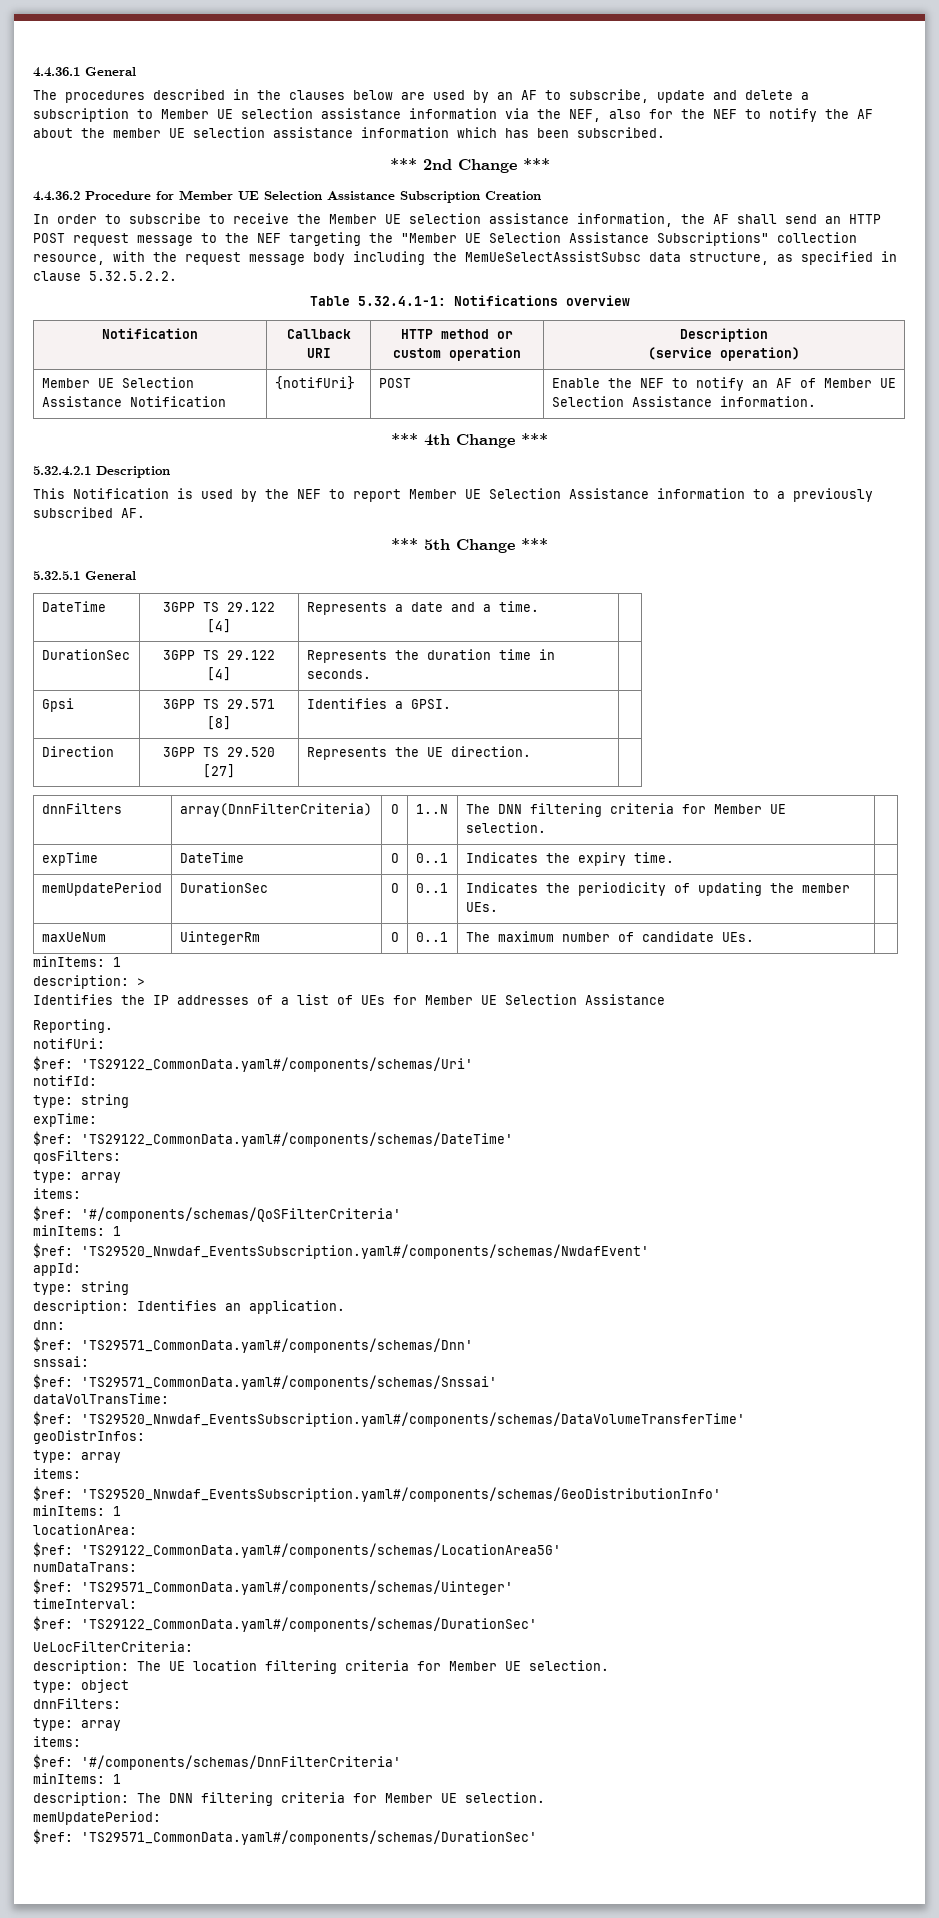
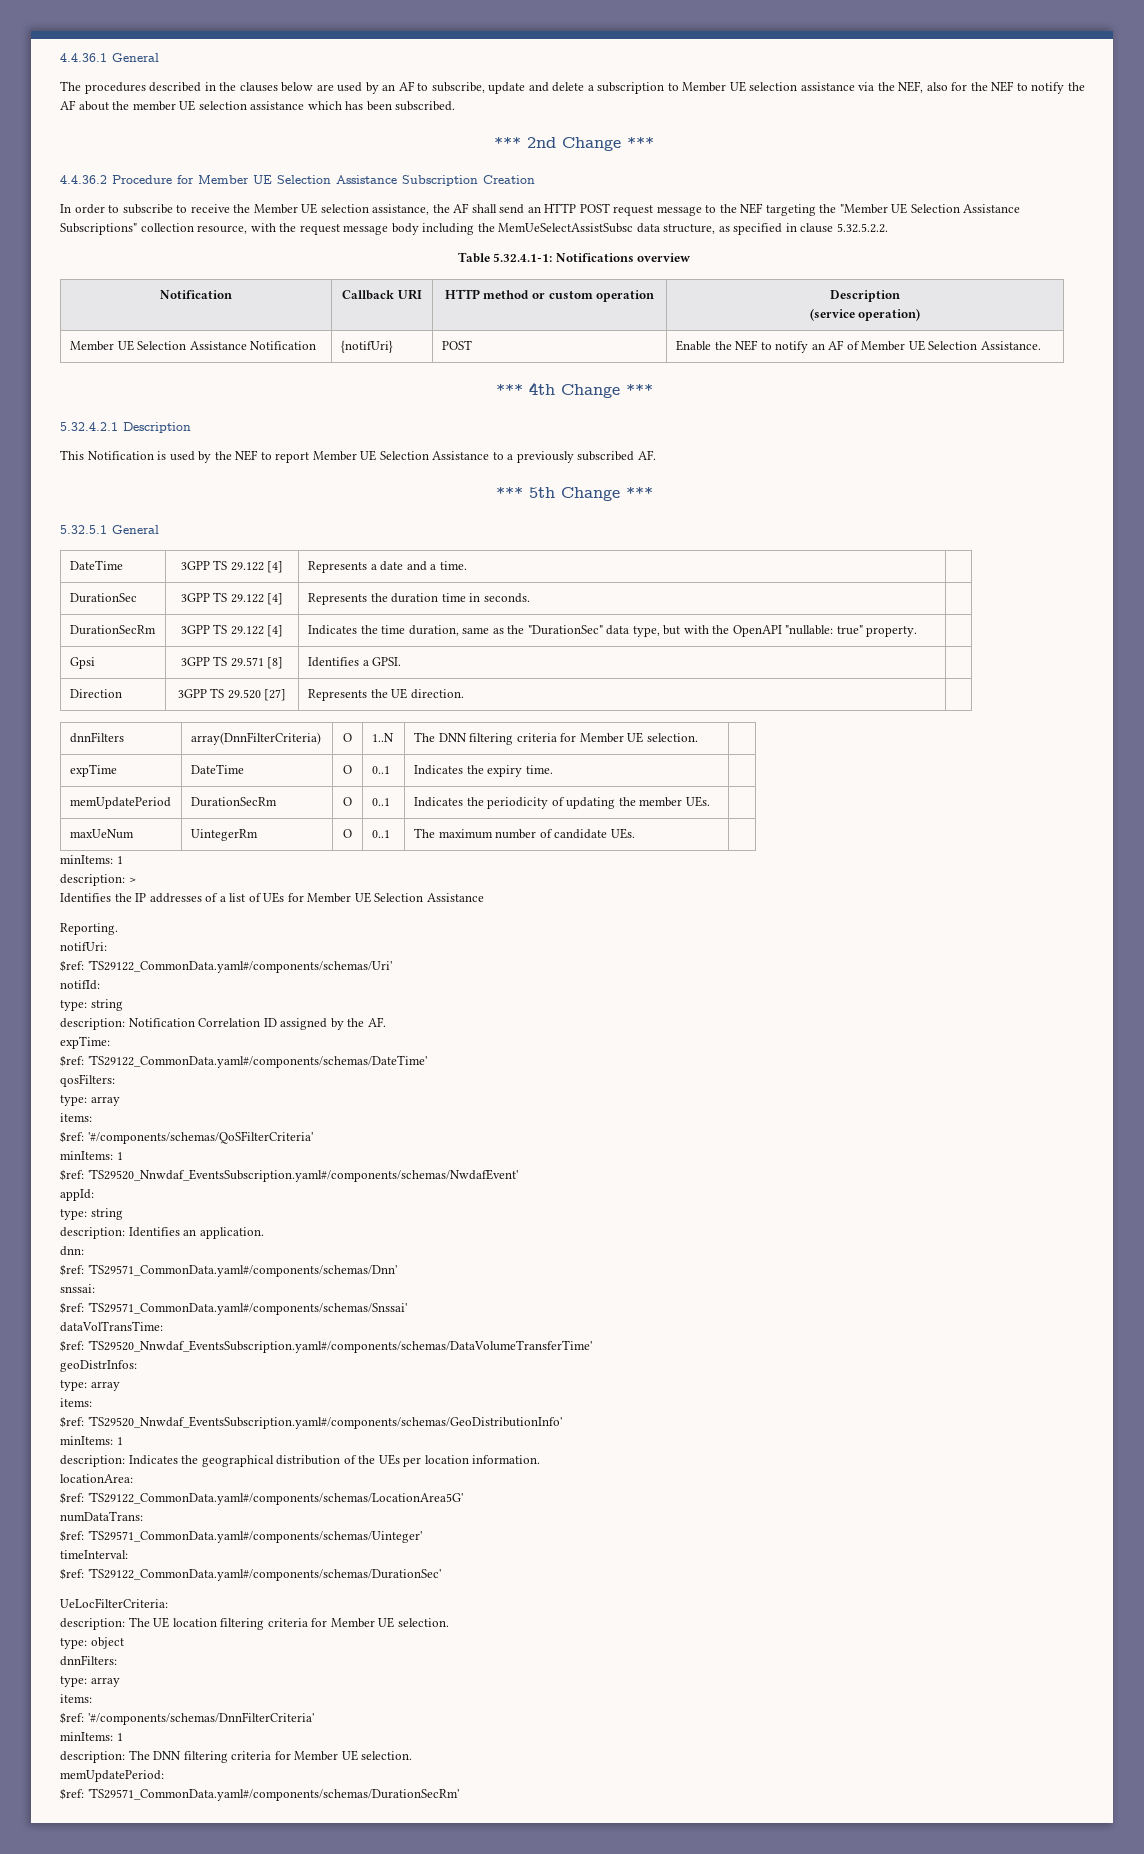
- The procedures described in the clauses below are used by an AF to subscribe, update and delete a subscription to Member UE selection assistance information via the NEF, also for the NEF to notify the AF about the member UE selection assistance information which has been subscribed.
+ The procedures described in the clauses below are used by an AF to subscribe, update and delete a subscription to Member UE selection assistance via the NEF, also for the NEF to notify the AF about the member UE selection assistance which has been subscribed.
- In order to subscribe to receive the Member UE selection assistance information, the AF shall send an HTTP POST request message to the NEF targeting the "Member UE Selection Assistance Subscriptions" collection resource, with the request message body including the MemUeSelectAssistSubsc data structure, as specified in clause 5.32.5.2.2.
+ In order to subscribe to receive the Member UE selection assistance, the AF shall send an HTTP POST request message to the NEF targeting the "Member UE Selection Assistance Subscriptions" collection resource, with the request message body including the MemUeSelectAssistSubsc data structure, as specified in clause 5.32.5.2.2.
- Member UE Selection Assistance Notification | {notifUri} | POST | Enable the NEF to notify an AF of Member UE Selection Assistance information.
+ Member UE Selection Assistance Notification | {notifUri} | POST | Enable the NEF to notify an AF of Member UE Selection Assistance.
- This Notification is used by the NEF to report Member UE Selection Assistance information to a previously subscribed AF.
+ This Notification is used by the NEF to report Member UE Selection Assistance to a previously subscribed AF.
+ DurationSecRm | 3GPP TS 29.122 [4] | Indicates the time duration, same as the "DurationSec" data type, but with the OpenAPI "nullable: true" property. |
- memUpdatePeriod | DurationSec | O | 0..1 | Indicates the periodicity of updating the member UEs. |
+ memUpdatePeriod | DurationSecRm | O | 0..1 | Indicates the periodicity of updating the member UEs. |
+ description: Notification Correlation ID assigned by the AF.
+ description: Indicates the geographical distribution of the UEs per location information.
- $ref: 'TS29571_CommonData.yaml#/components/schemas/DurationSec'
+ $ref: 'TS29571_CommonData.yaml#/components/schemas/DurationSecRm'

